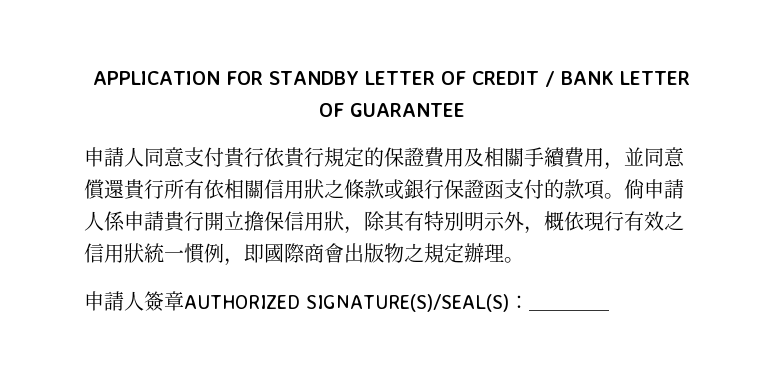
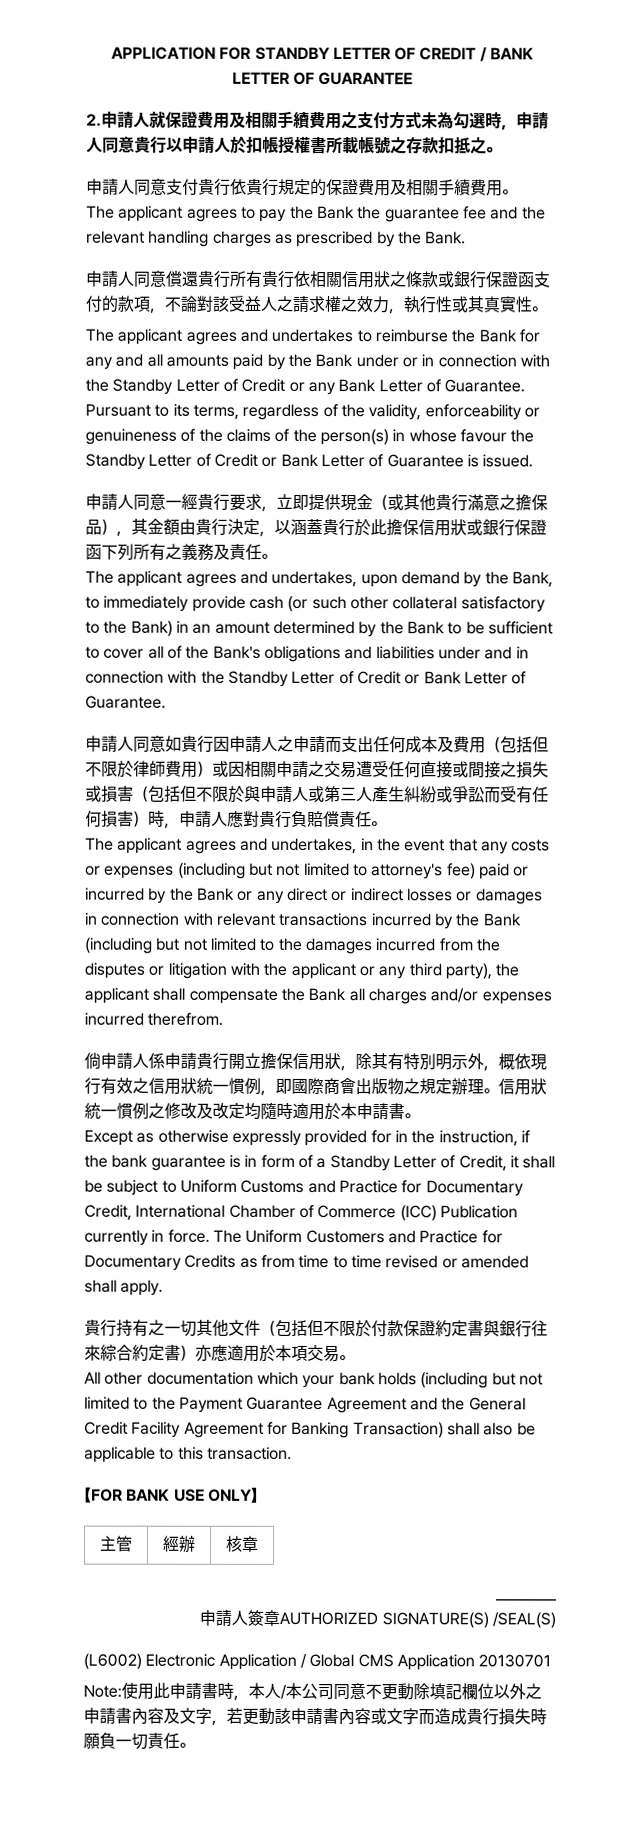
+ 2.申請人就保證費用及相關手續費用之支付方式未為勾選時，申請人同意貴行以申請人於扣帳授權書所載帳號之存款扣抵之。
- 申請人同意支付貴行依貴行規定的保證費用及相關手續費用，並同意償還貴行所有依相關信用狀之條款或銀行保證函支付的款項。倘申請人係申請貴行開立擔保信用狀，除其有特別明示外，概依現行有效之信用狀統一慣例，即國際商會出版物之規定辦理。
- 申請人簽章AUTHORIZED SIGNATURE(S)/SEAL(S)：＿＿＿＿
+ 申請人同意支付貴行依貴行規定的保證費用及相關手續費用。
+ The applicant agrees to pay the Bank the guarantee fee and the relevant handling charges as prescribed by the Bank.
+ 申請人同意償還貴行所有貴行依相關信用狀之條款或銀行保證函支付的款項，不論對該受益人之請求權之效力，執行性或其真實性。
+ The applicant agrees and undertakes to reimburse the Bank for any and all amounts paid by the Bank under or in connection with the Standby Letter of Credit or any Bank Letter of Guarantee. Pursuant to its terms, regardless of the validity, enforceability or genuineness of the claims of the person(s) in whose favour the Standby Letter of Credit or Bank Letter of Guarantee is issued.
+ 申請人同意一經貴行要求，立即提供現金（或其他貴行滿意之擔保品），其金額由貴行決定，以涵蓋貴行於此擔保信用狀或銀行保證函下列所有之義務及責任。
+ The applicant agrees and undertakes, upon demand by the Bank, to immediately provide cash (or such other collateral satisfactory to the Bank) in an amount determined by the Bank to be sufficient to cover all of the Bank's obligations and liabilities under and in connection with the Standby Letter of Credit or Bank Letter of Guarantee.
+ 申請人同意如貴行因申請人之申請而支出任何成本及費用（包括但不限於律師費用）或因相關申請之交易遭受任何直接或間接之損失或損害（包括但不限於與申請人或第三人產生糾紛或爭訟而受有任何損害）時，申請人應對貴行負賠償責任。
+ The applicant agrees and undertakes, in the event that any costs or expenses (including but not limited to attorney's fee) paid or incurred by the Bank or any direct or indirect losses or damages in connection with relevant transactions incurred by the Bank (including but not limited to the damages incurred from the disputes or litigation with the applicant or any third party), the applicant shall compensate the Bank all charges and/or expenses incurred therefrom.
+ 倘申請人係申請貴行開立擔保信用狀，除其有特別明示外，概依現行有效之信用狀統一慣例，即國際商會出版物之規定辦理。信用狀統一慣例之修改及改定均隨時適用於本申請書。
+ Except as otherwise expressly provided for in the instruction, if the bank guarantee is in form of a Standby Letter of Credit, it shall be subject to Uniform Customs and Practice for Documentary Credit, International Chamber of Commerce (ICC) Publication currently in force. The Uniform Customers and Practice for Documentary Credits as from time to time revised or amended shall apply.
+ 貴行持有之一切其他文件（包括但不限於付款保證約定書與銀行往來綜合約定書）亦應適用於本項交易。
+ All other documentation which your bank holds (including but not limited to the Payment Guarantee Agreement and the General Credit Facility Agreement for Banking Transaction) shall also be applicable to this transaction.
+ 【FOR BANK USE ONLY】
+ 主管 | 經辦 | 核章
+ ＿＿＿＿
+ 申請人簽章AUTHORIZED SIGNATURE(S) /SEAL(S)
+ (L6002) Electronic Application / Global CMS Application 20130701
+ Note:使用此申請書時，本人/本公司同意不更動除填記欄位以外之申請書內容及文字，若更動該申請書內容或文字而造成貴行損失時願負一切責任。

